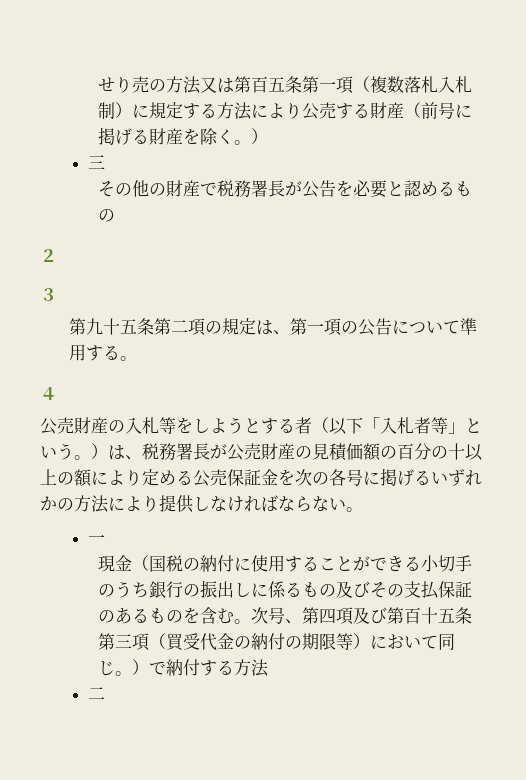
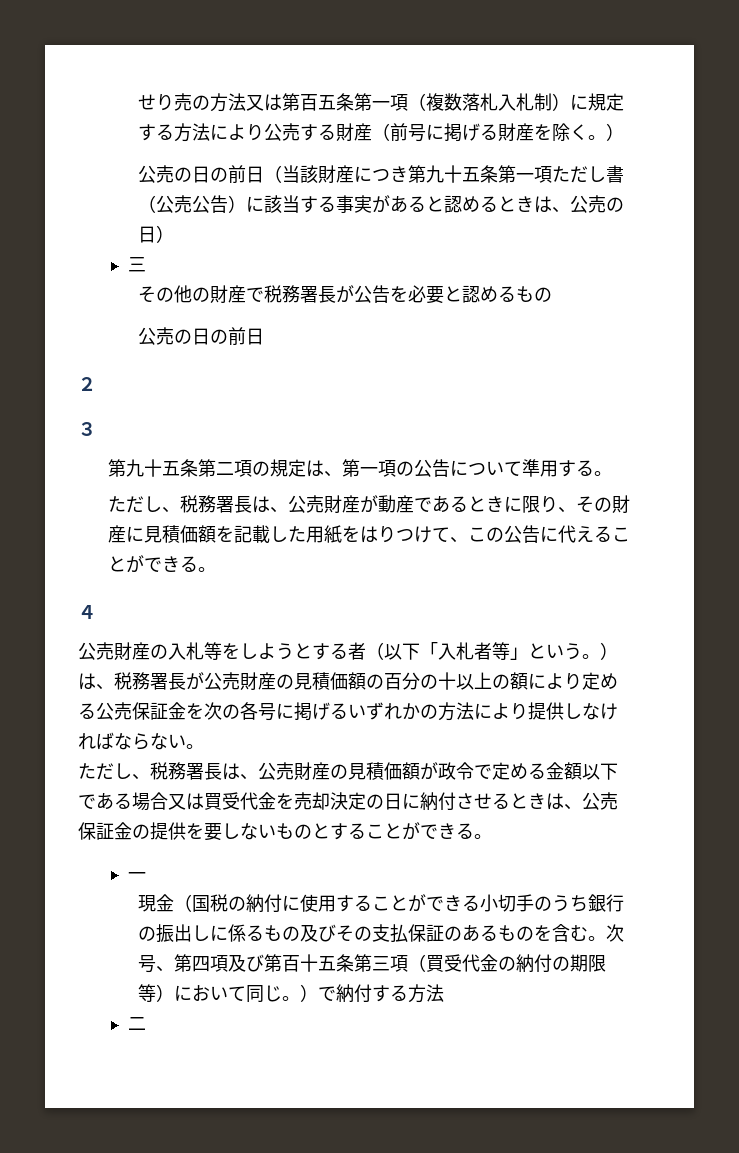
+ 公売の日の前日（当該財産につき第九十五条第一項ただし書（公売公告）に該当する事実があると認めるときは、公売の日）
  その他の財産で税務署長が公告を必要と認めるもの
+ 公売の日の前日
+ ただし、税務署長は、公売財産が動産であるときに限り、その財産に見積価額を記載した用紙をはりつけて、この公告に代えることができる。
+ ただし、税務署長は、公売財産の見積価額が政令で定める金額以下である場合又は買受代金を売却決定の日に納付させるときは、公売保証金の提供を要しないものとすることができる。

